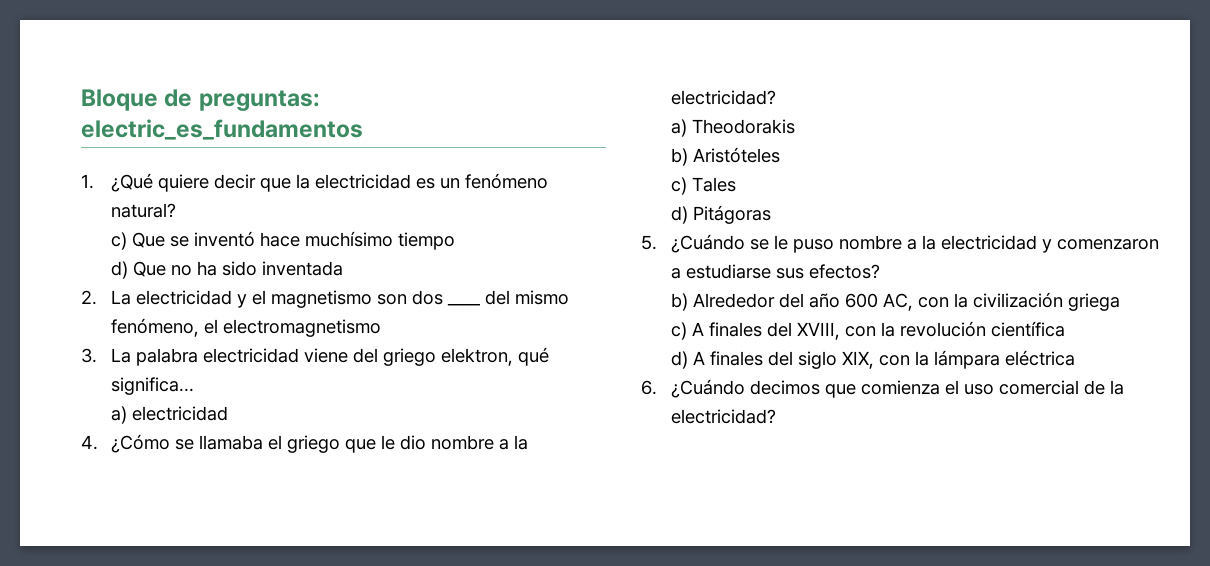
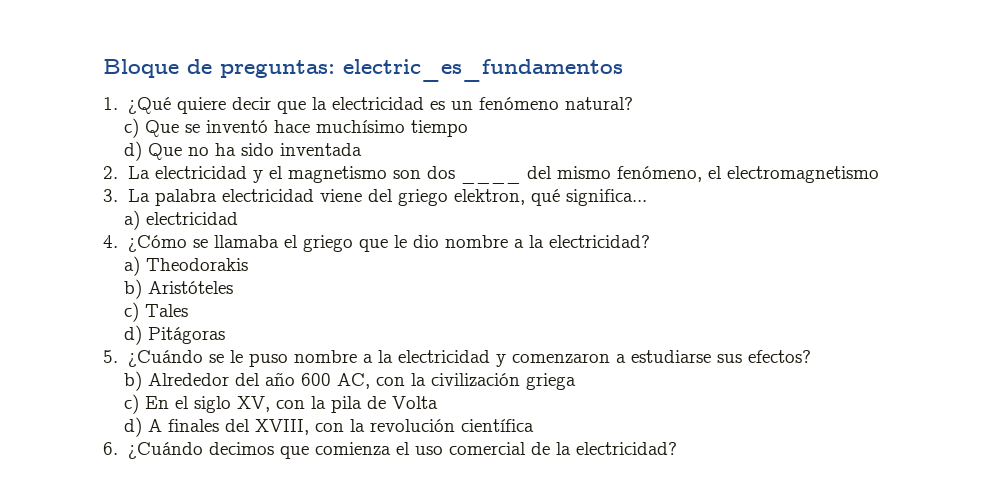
- c) A finales del XVIII, con la revolución científica
+ c) En el siglo XV, con la pila de Volta
+ d) A finales del XVIII, con la revolución científica
- d) A finales del siglo XIX, con la lámpara eléctrica

